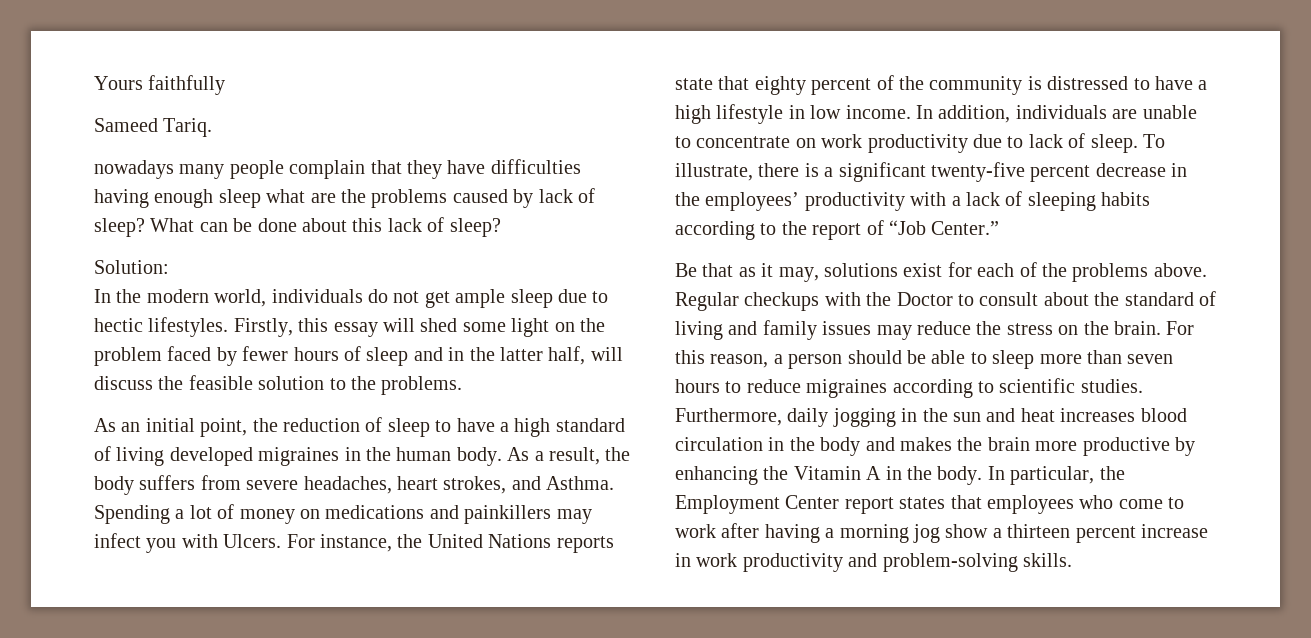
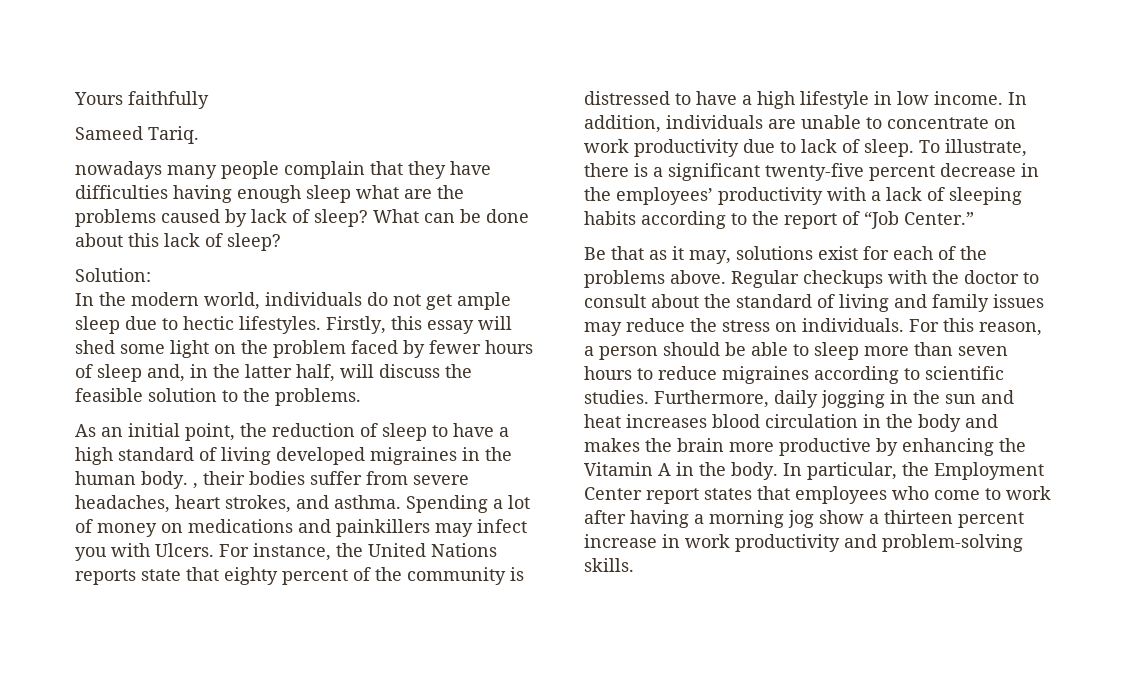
- Firstly, this essay will shed some light on the problem faced by fewer hours of sleep and in the latter half, will discuss the feasible solution to the problems.
+ Firstly, this essay will shed some light on the problem faced by fewer hours of sleep and, in the latter half, will discuss the feasible solution to the problems.
- As an initial point, the reduction of sleep to have a high standard of living developed migraines in the human body. As a result, the body suffers from severe headaches, heart strokes, and Asthma.
+ As an initial point, the reduction of sleep to have a high standard of living developed migraines in the human body. , their bodies suffer from severe headaches, heart strokes, and asthma.
- Regular checkups with the Doctor to consult about the standard of living and family issues may reduce the stress on the brain.
+ Regular checkups with the doctor to consult about the standard of living and family issues may reduce the stress on individuals.

